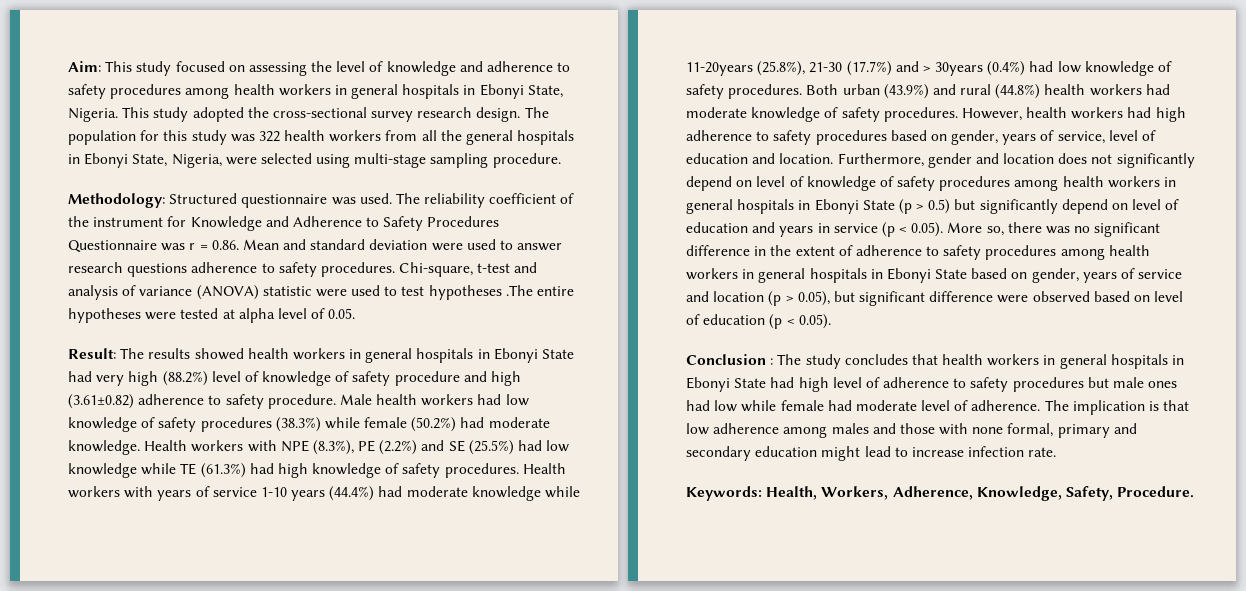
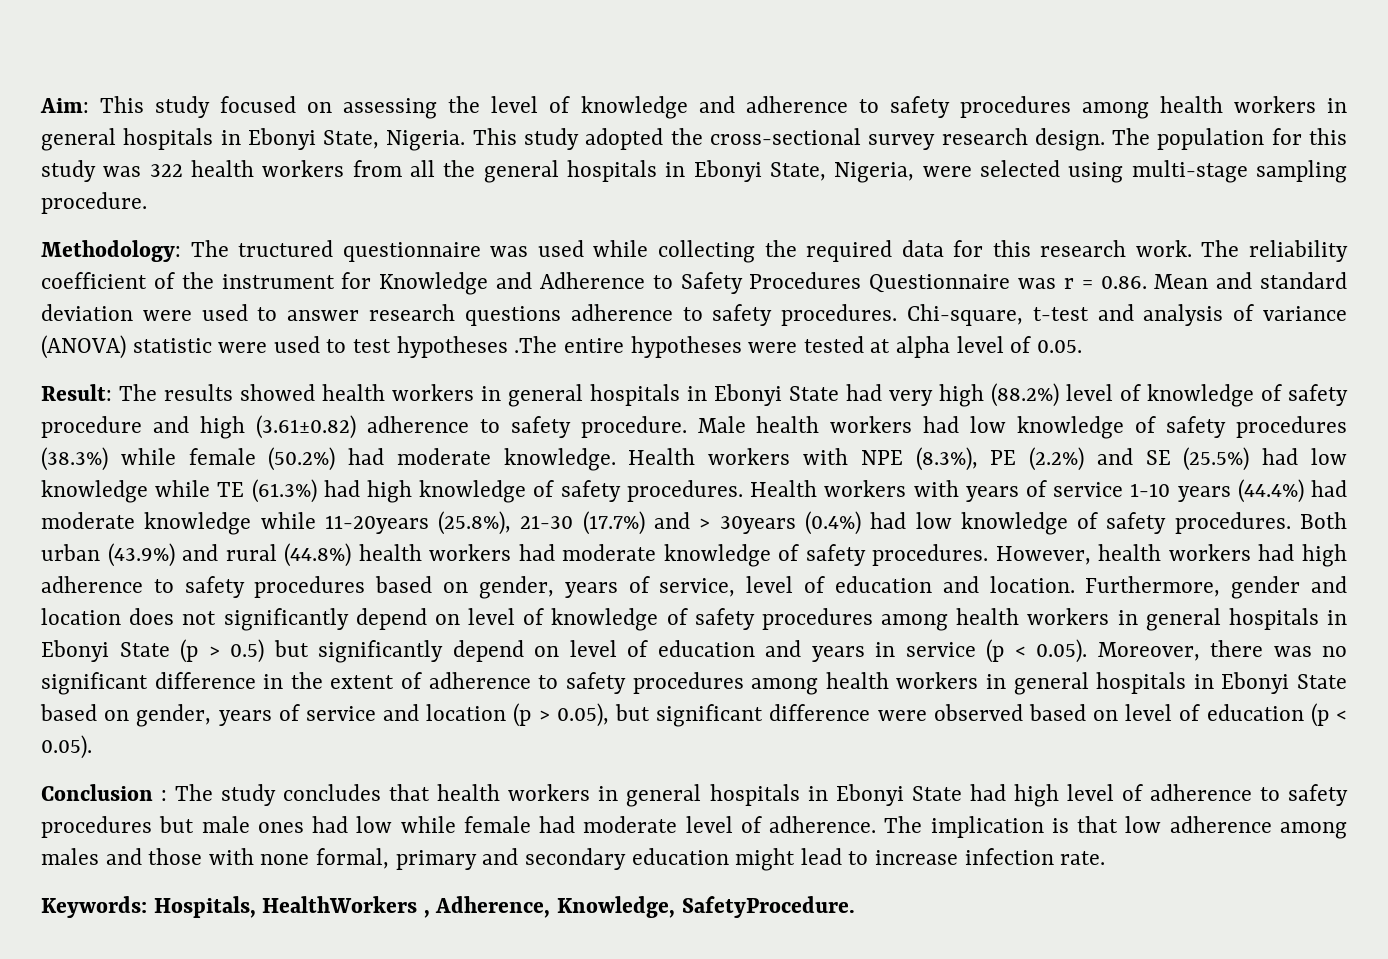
- Methodology: Structured questionnaire was used.
+ Methodology: The tructured questionnaire was used while collecting the required data for this research work.
- Furthermore, gender and location does not significantly depend on level of knowledge of safety procedures among health workers in general hospitals in Ebonyi State (p > 0.5) but significantly depend on level of education and years in service (p < 0.05). More so, there was no significant difference in the extent of adherence to safety procedures among health workers in general hospitals in Ebonyi State based on gender, years of service and location (p > 0.05), but significant difference were observed based on level of education (p < 0.05).
+ Furthermore, gender and location does not significantly depend on level of knowledge of safety procedures among health workers in general hospitals in Ebonyi State (p > 0.5) but significantly depend on level of education and years in service (p < 0.05). Moreover, there was no significant difference in the extent of adherence to safety procedures among health workers in general hospitals in Ebonyi State based on gender, years of service and location (p > 0.05), but significant difference were observed based on level of education (p < 0.05).
- Keywords: Health, Workers, Adherence, Knowledge, Safety, Procedure.
+ Keywords: Hospitals, HealthWorkers , Adherence, Knowledge, SafetyProcedure.

